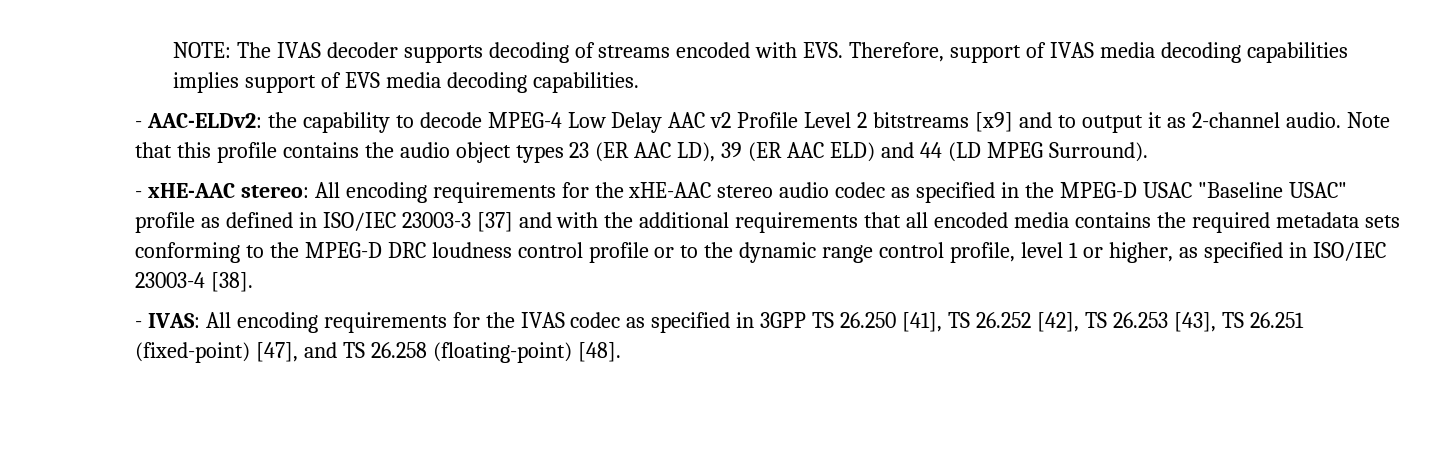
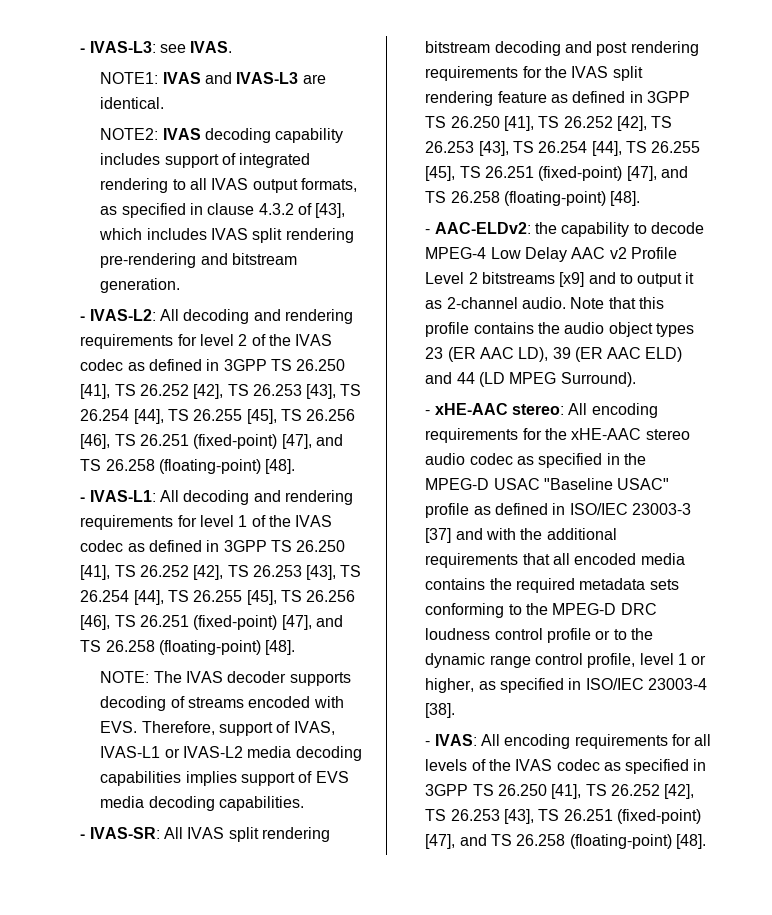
+ - IVAS-L3: see IVAS.
+ NOTE1: IVAS and IVAS-L3 are identical.
+ NOTE2: IVAS decoding capability includes support of integrated rendering to all IVAS output formats, as specified in clause 4.3.2 of [43], which includes IVAS split rendering pre-rendering and bitstream generation.
+ - IVAS-L2: All decoding and rendering requirements for level 2 of the IVAS codec as defined in 3GPP TS 26.250 [41], TS 26.252 [42], TS 26.253 [43], TS 26.254 [44], TS 26.255 [45], TS 26.256 [46], TS 26.251 (fixed-point) [47], and TS 26.258 (floating-point) [48].
+ - IVAS-L1: All decoding and rendering requirements for level 1 of the IVAS codec as defined in 3GPP TS 26.250 [41], TS 26.252 [42], TS 26.253 [43], TS 26.254 [44], TS 26.255 [45], TS 26.256 [46], TS 26.251 (fixed-point) [47], and TS 26.258 (floating-point) [48].
- NOTE: The IVAS decoder supports decoding of streams encoded with EVS. Therefore, support of IVAS media decoding capabilities implies support of EVS media decoding capabilities.
+ NOTE: The IVAS decoder supports decoding of streams encoded with EVS. Therefore, support of IVAS, IVAS-L1 or IVAS-L2 media decoding capabilities implies support of EVS media decoding capabilities.
+ - IVAS-SR: All IVAS split rendering bitstream decoding and post rendering requirements for the IVAS split rendering feature as defined in 3GPP TS 26.250 [41], TS 26.252 [42], TS 26.253 [43], TS 26.254 [44], TS 26.255 [45], TS 26.251 (fixed-point) [47], and TS 26.258 (floating-point) [48].
- - IVAS: All encoding requirements for the IVAS codec as specified in 3GPP TS 26.250 [41], TS 26.252 [42], TS 26.253 [43], TS 26.251 (fixed-point) [47], and TS 26.258 (floating-point) [48].
+ - IVAS: All encoding requirements for all levels of the IVAS codec as specified in 3GPP TS 26.250 [41], TS 26.252 [42], TS 26.253 [43], TS 26.251 (fixed-point) [47], and TS 26.258 (floating-point) [48].

